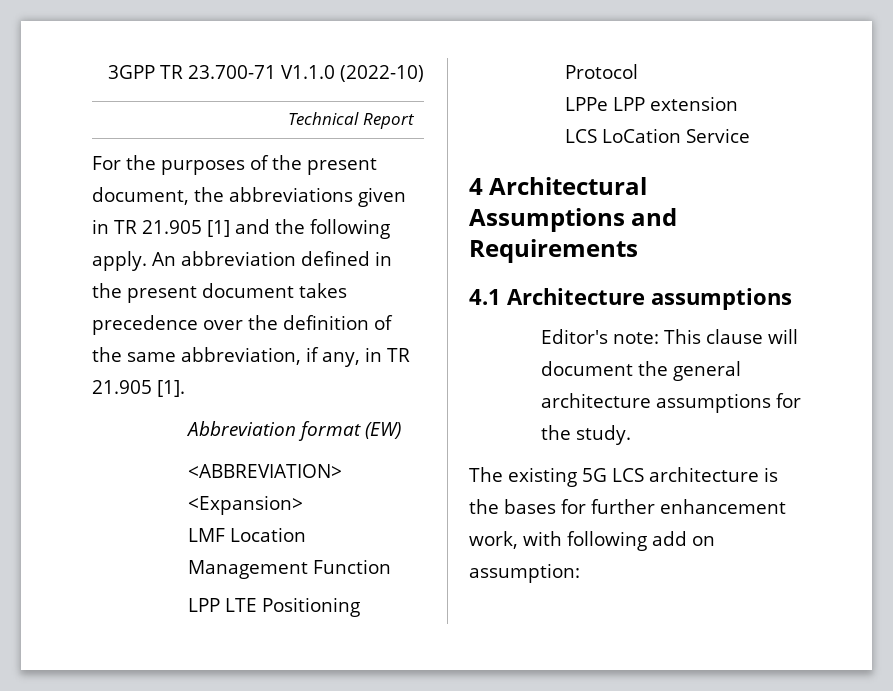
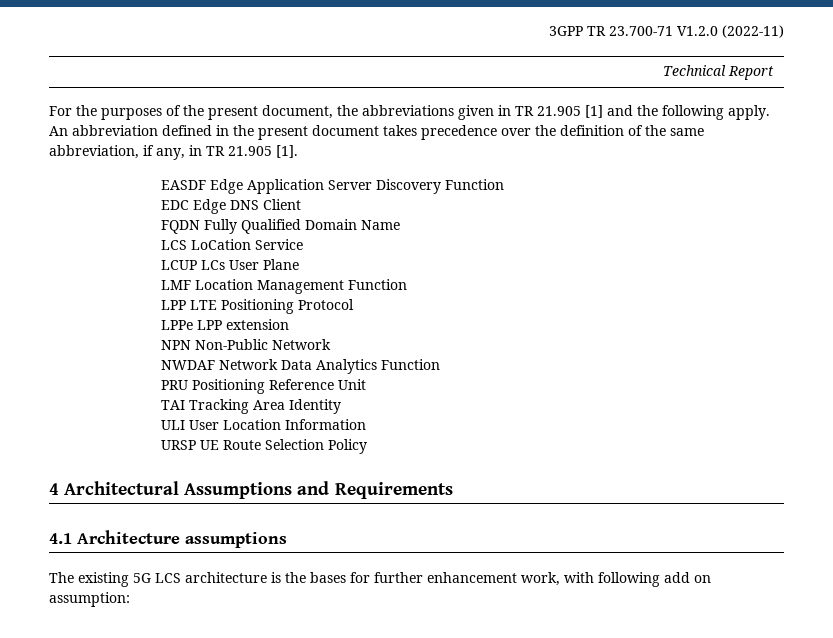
- 3GPP TR 23.700-71 V1.1.0 (2022-10)
+ 3GPP TR 23.700-71 V1.2.0 (2022-11)
- Abbreviation format (EW)
- <ABBREVIATION> <Expansion>
+ EASDF Edge Application Server Discovery Function
+ EDC Edge DNS Client
+ FQDN Fully Qualified Domain Name
+ LCS LoCation Service
+ LCUP LCs User Plane
- LCS LoCation Service
+ NPN Non-Public Network
+ NWDAF Network Data Analytics Function
+ PRU Positioning Reference Unit
+ TAI Tracking Area Identity
+ ULI User Location Information
+ URSP UE Route Selection Policy
- Editor's note: This clause will document the general architecture assumptions for the study.

